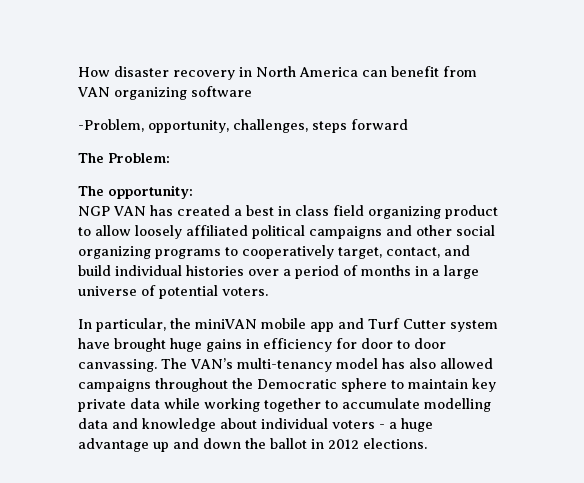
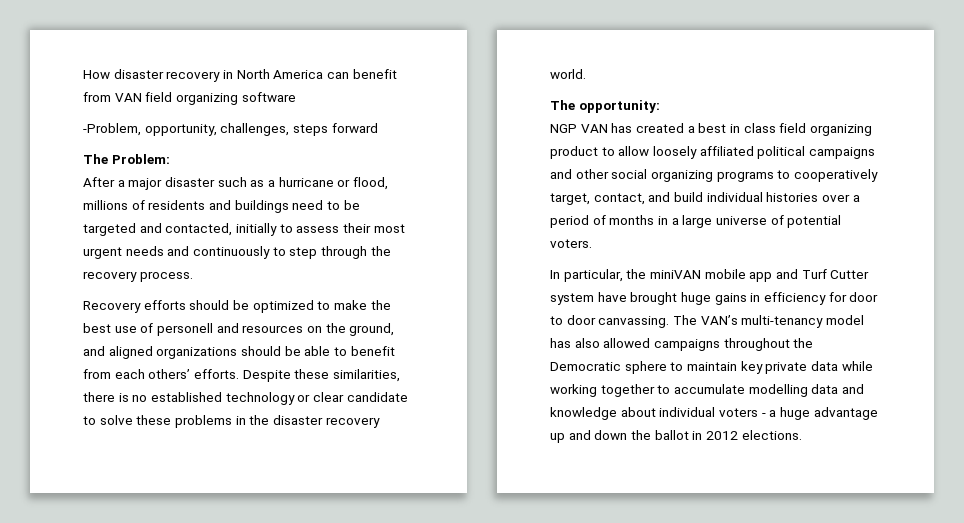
- How disaster recovery in North America can benefit from VAN organizing software
+ How disaster recovery in North America can benefit from VAN field organizing software
+ After a major disaster such as a hurricane or flood, millions of residents and buildings need to be targeted and contacted, initially to assess their most urgent needs and continuously to step through the recovery process.
+ Recovery efforts should be optimized to make the best use of personell and resources on the ground, and aligned organizations should be able to benefit from each others’ efforts. Despite these similarities, there is no established technology or clear candidate to solve these problems in the disaster recovery world.

